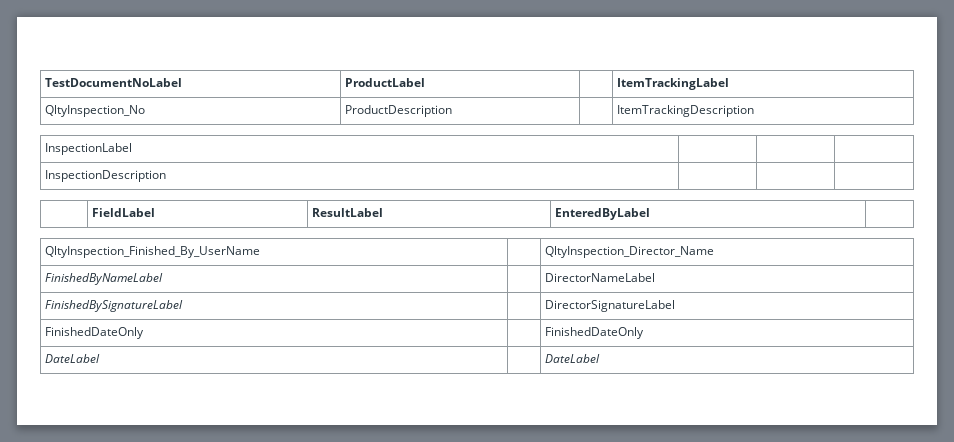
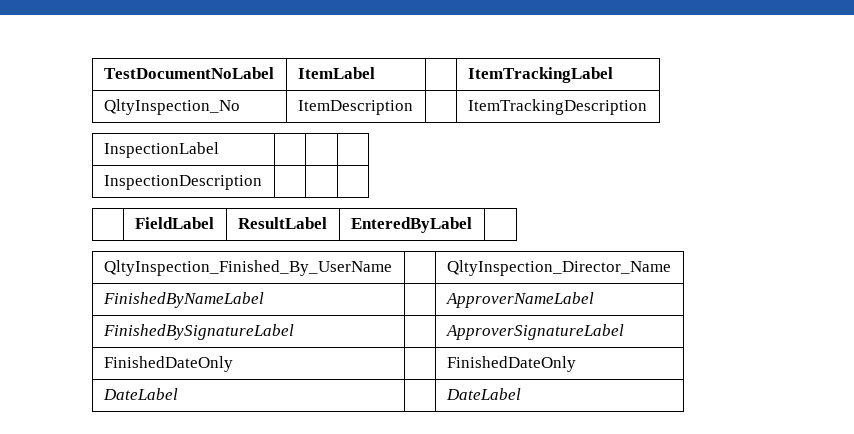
- TestDocumentNoLabel | ProductLabel | | ItemTrackingLabel
+ TestDocumentNoLabel | ItemLabel | | ItemTrackingLabel
- QltyInspection_No | ProductDescription | | ItemTrackingDescription
+ QltyInspection_No | ItemDescription | | ItemTrackingDescription
- FinishedByNameLabel | | DirectorNameLabel
+ FinishedByNameLabel | | ApproverNameLabel
- FinishedBySignatureLabel | | DirectorSignatureLabel
+ FinishedBySignatureLabel | | ApproverSignatureLabel

